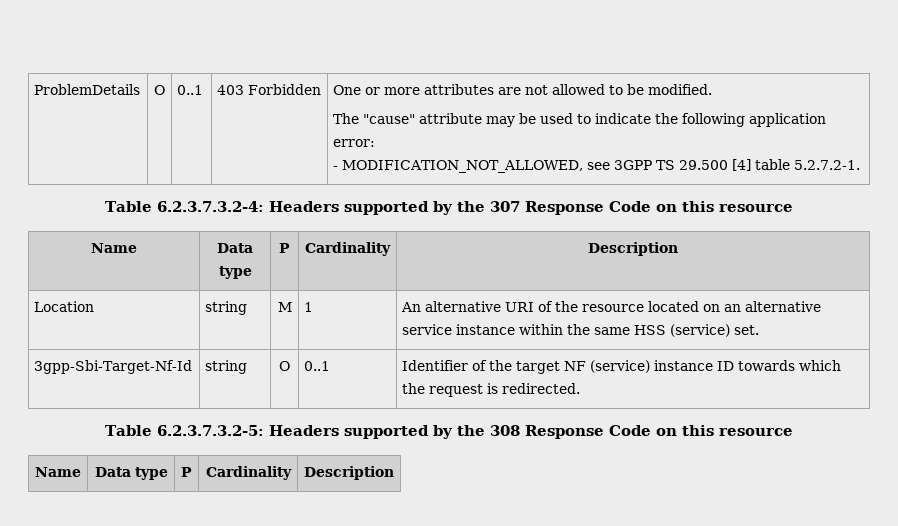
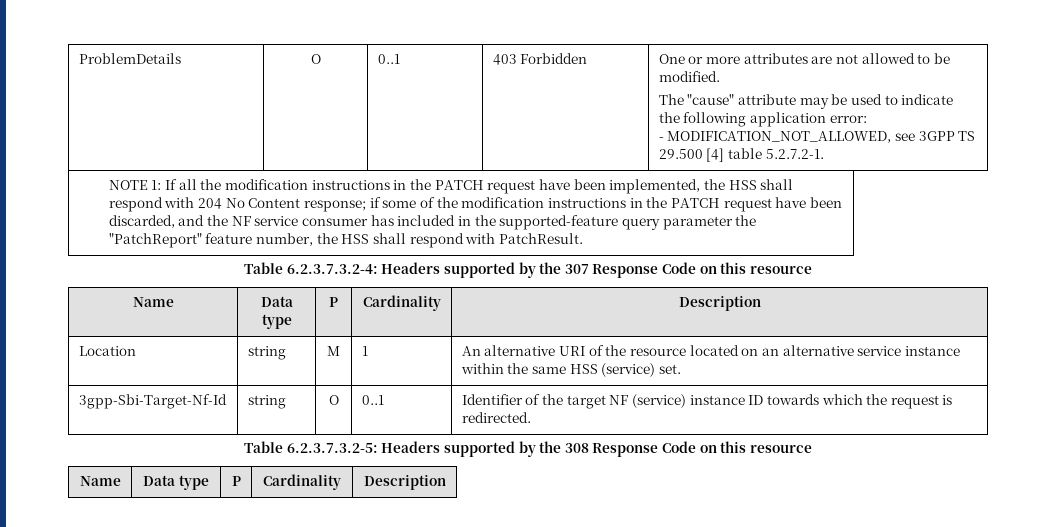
+ NOTE 1: If all the modification instructions in the PATCH request have been implemented, the HSS shall respond with 204 No Content response; if some of the modification instructions in the PATCH request have been discarded, and the NF service consumer has included in the supported-feature query parameter the "PatchReport" feature number, the HSS shall respond with PatchResult.

